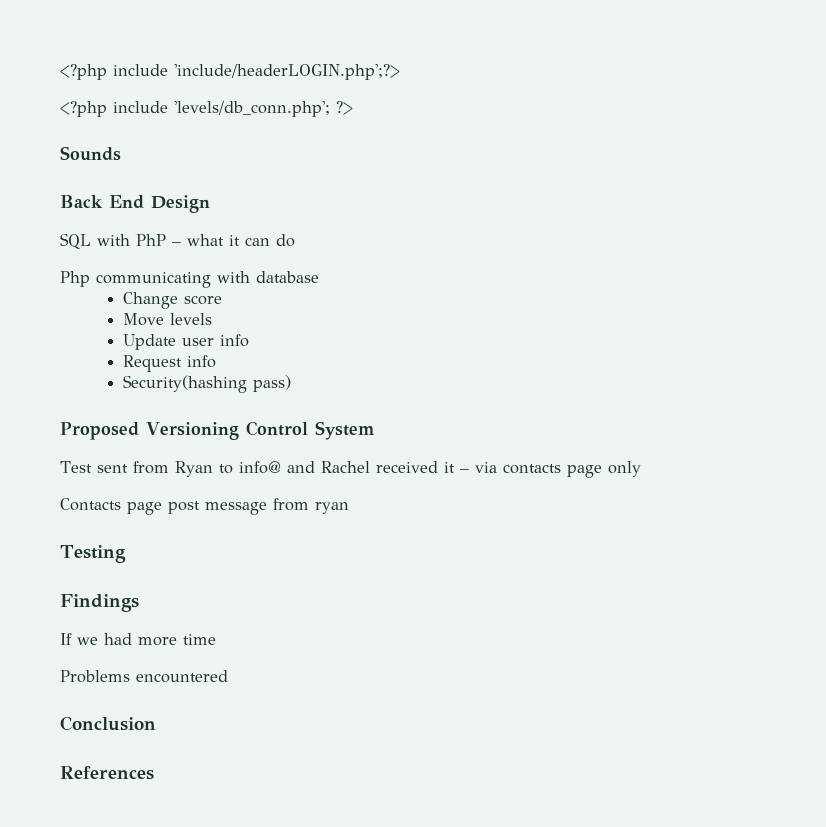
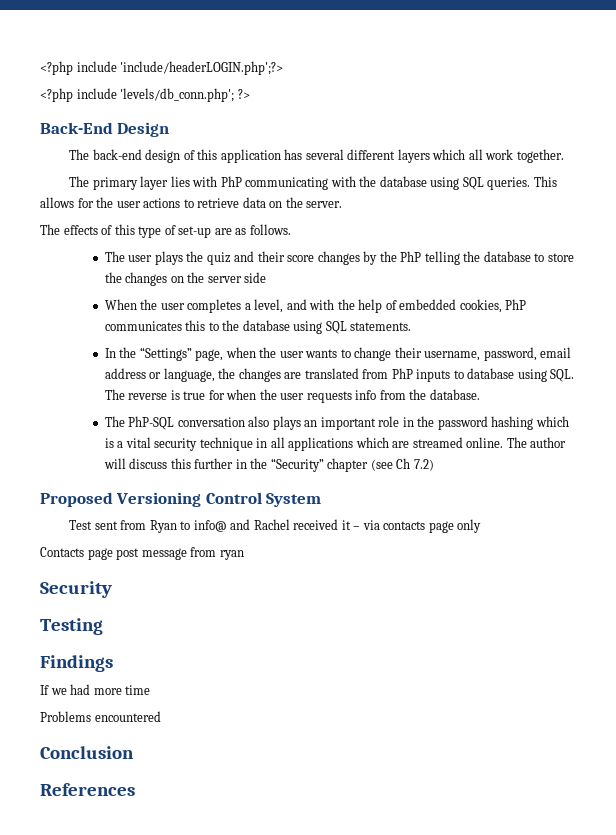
- Sounds
- Back End Design
- SQL with PhP – what it can do
- Php communicating with database
- Change score
- Move levels
- Update user info
- Request info
- Security(hashing pass)
+ Back-End Design
+ The back-end design of this application has several different layers which all work together.
+ The primary layer lies with PhP communicating with the database using SQL queries. This allows for the user actions to retrieve data on the server.
+ The effects of this type of set-up are as follows.
+ The user plays the quiz and their score changes by the PhP telling the database to store the changes on the server side
+ When the user completes a level, and with the help of embedded cookies, PhP communicates this to the database using SQL statements.
+ In the “Settings” page, when the user wants to change their username, password, email address or language, the changes are translated from PhP inputs to database using SQL. The reverse is true for when the user requests info from the database.
+ The PhP-SQL conversation also plays an important role in the password hashing which is a vital security technique in all applications which are streamed online. The author will discuss this further in the “Security” chapter (see Ch 7.2)
+ Security

